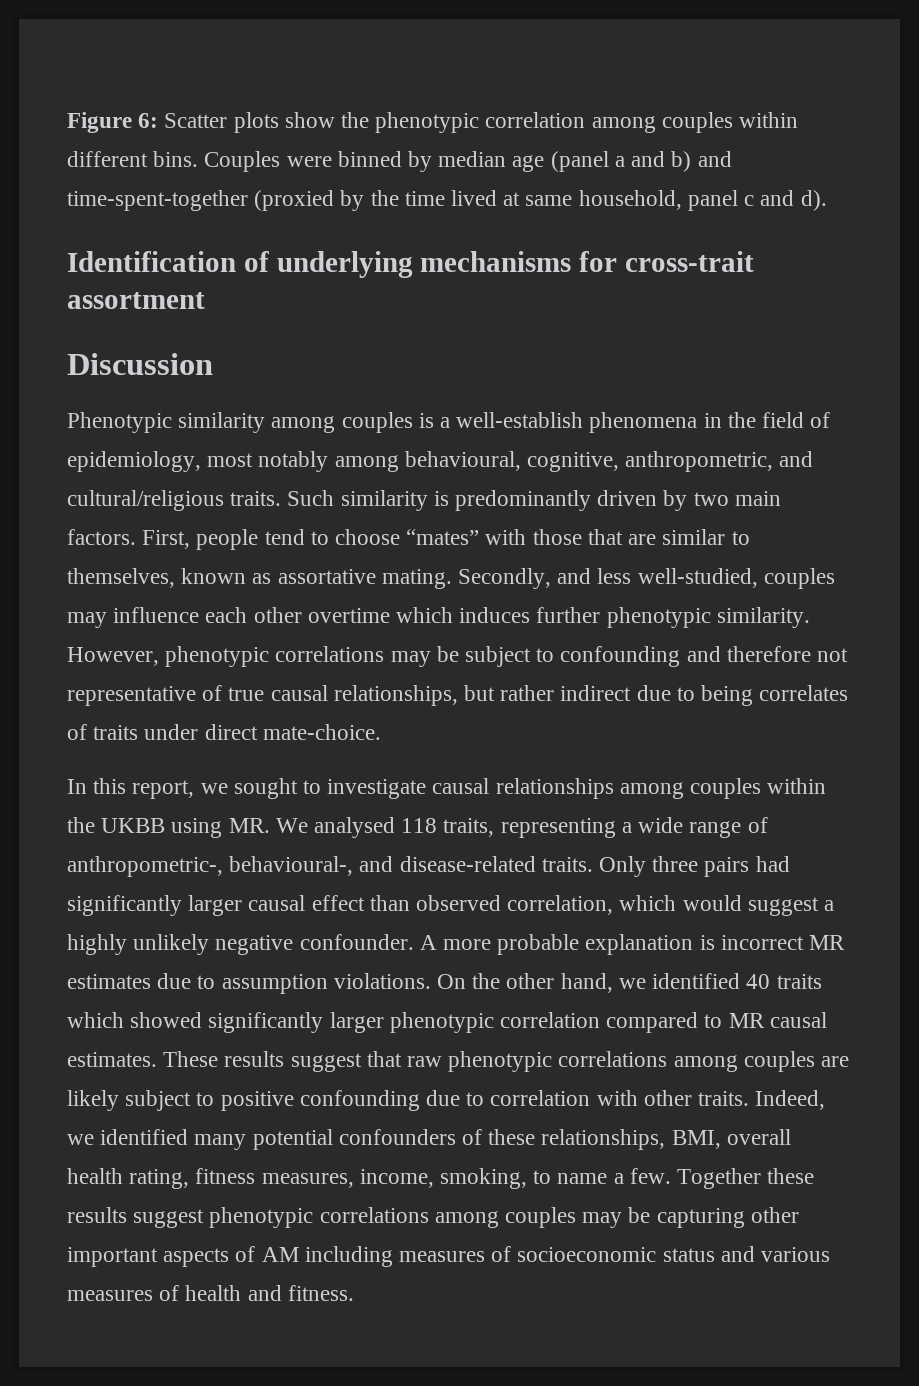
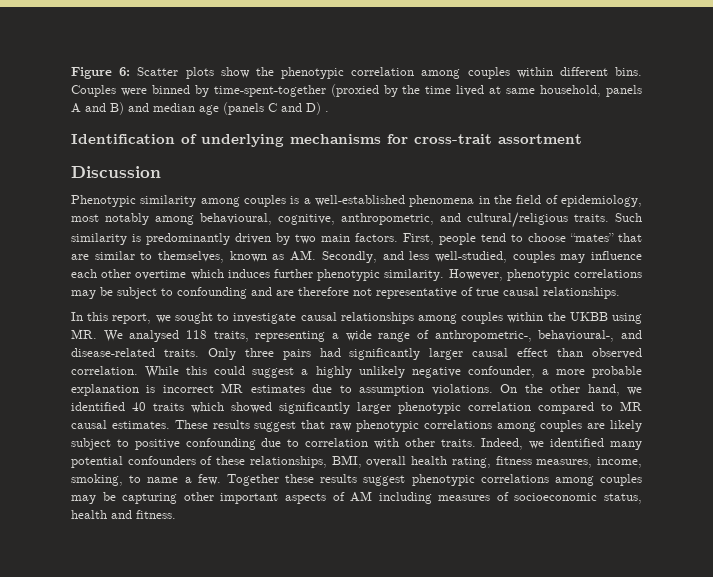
- Couples were binned by median age (panel a and b) and time-spent-together (proxied by the time lived at same household, panel c and d).
+ Couples were binned by time-spent-together (proxied by the time lived at same household, panels A and B) and median age (panels C and D) .
- Phenotypic similarity among couples is a well-establish phenomena in the field of epidemiology, most notably among behavioural, cognitive, anthropometric, and cultural/religious traits.
+ Phenotypic similarity among couples is a well-established phenomena in the field of epidemiology, most notably among behavioural, cognitive, anthropometric, and cultural/religious traits.
- First, people tend to choose “mates” with those that are similar to themselves, known as assortative mating. Secondly, and less well-studied, couples may influence each other overtime which induces further phenotypic similarity.
+ First, people tend to choose “mates” that are similar to themselves, known as AM. Secondly, and less well-studied, couples may influence each other overtime which induces further phenotypic similarity.
- However, phenotypic correlations may be subject to confounding and therefore not representative of true causal relationships, but rather indirect due to being correlates of traits under direct mate-choice.
+ However, phenotypic correlations may be subject to confounding and are therefore not representative of true causal relationships.
- Only three pairs had significantly larger causal effect than observed correlation, which would suggest a highly unlikely negative confounder. A more probable explanation is incorrect MR estimates due to assumption violations.
+ Only three pairs had significantly larger causal effect than observed correlation. While this could suggest a highly unlikely negative confounder, a more probable explanation is incorrect MR estimates due to assumption violations.
- Together these results suggest phenotypic correlations among couples may be capturing other important aspects of AM including measures of socioeconomic status and various measures of health and fitness.
+ Together these results suggest phenotypic correlations among couples may be capturing other important aspects of AM including measures of socioeconomic status, health and fitness.

